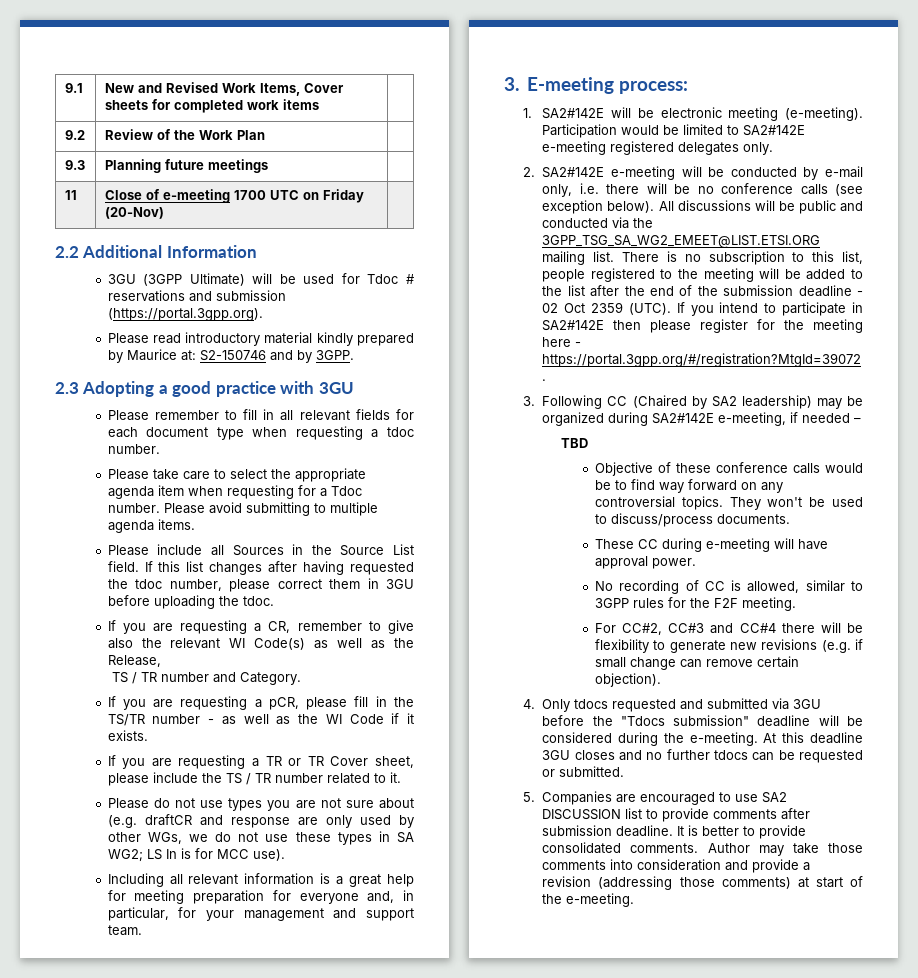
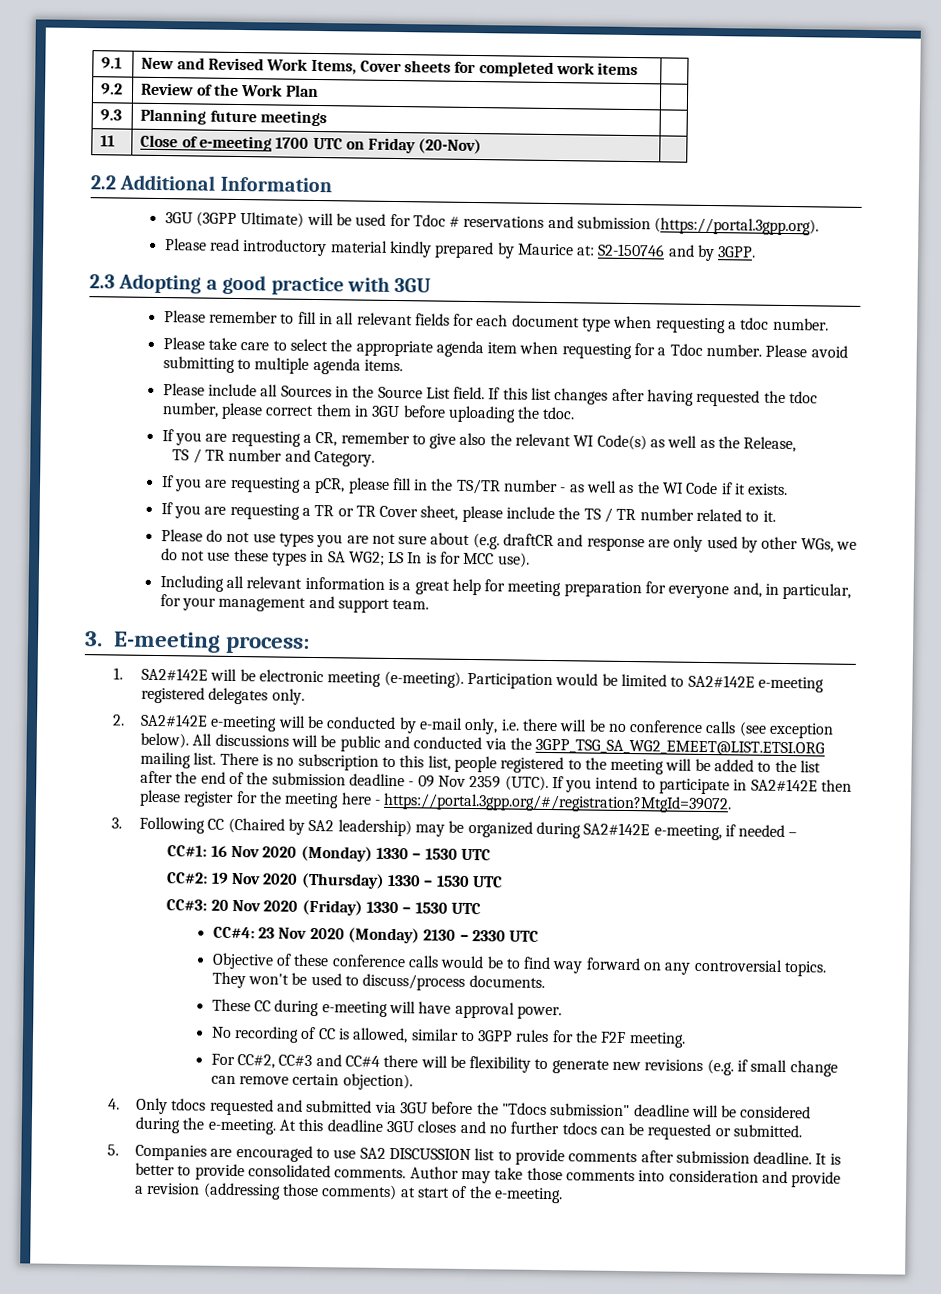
- There is no subscription to this list, people registered to the meeting will be added to the list after the end of the submission deadline - 02 Oct 2359 (UTC).
+ There is no subscription to this list, people registered to the meeting will be added to the list after the end of the submission deadline - 09 Nov 2359 (UTC).
- TBD
+ CC#1: 16 Nov 2020 (Monday) 1330 – 1530 UTC
+ CC#2: 19 Nov 2020 (Thursday) 1330 – 1530 UTC
+ CC#3: 20 Nov 2020 (Friday) 1330 – 1530 UTC
+ CC#4: 23 Nov 2020 (Monday) 2130 – 2330 UTC

